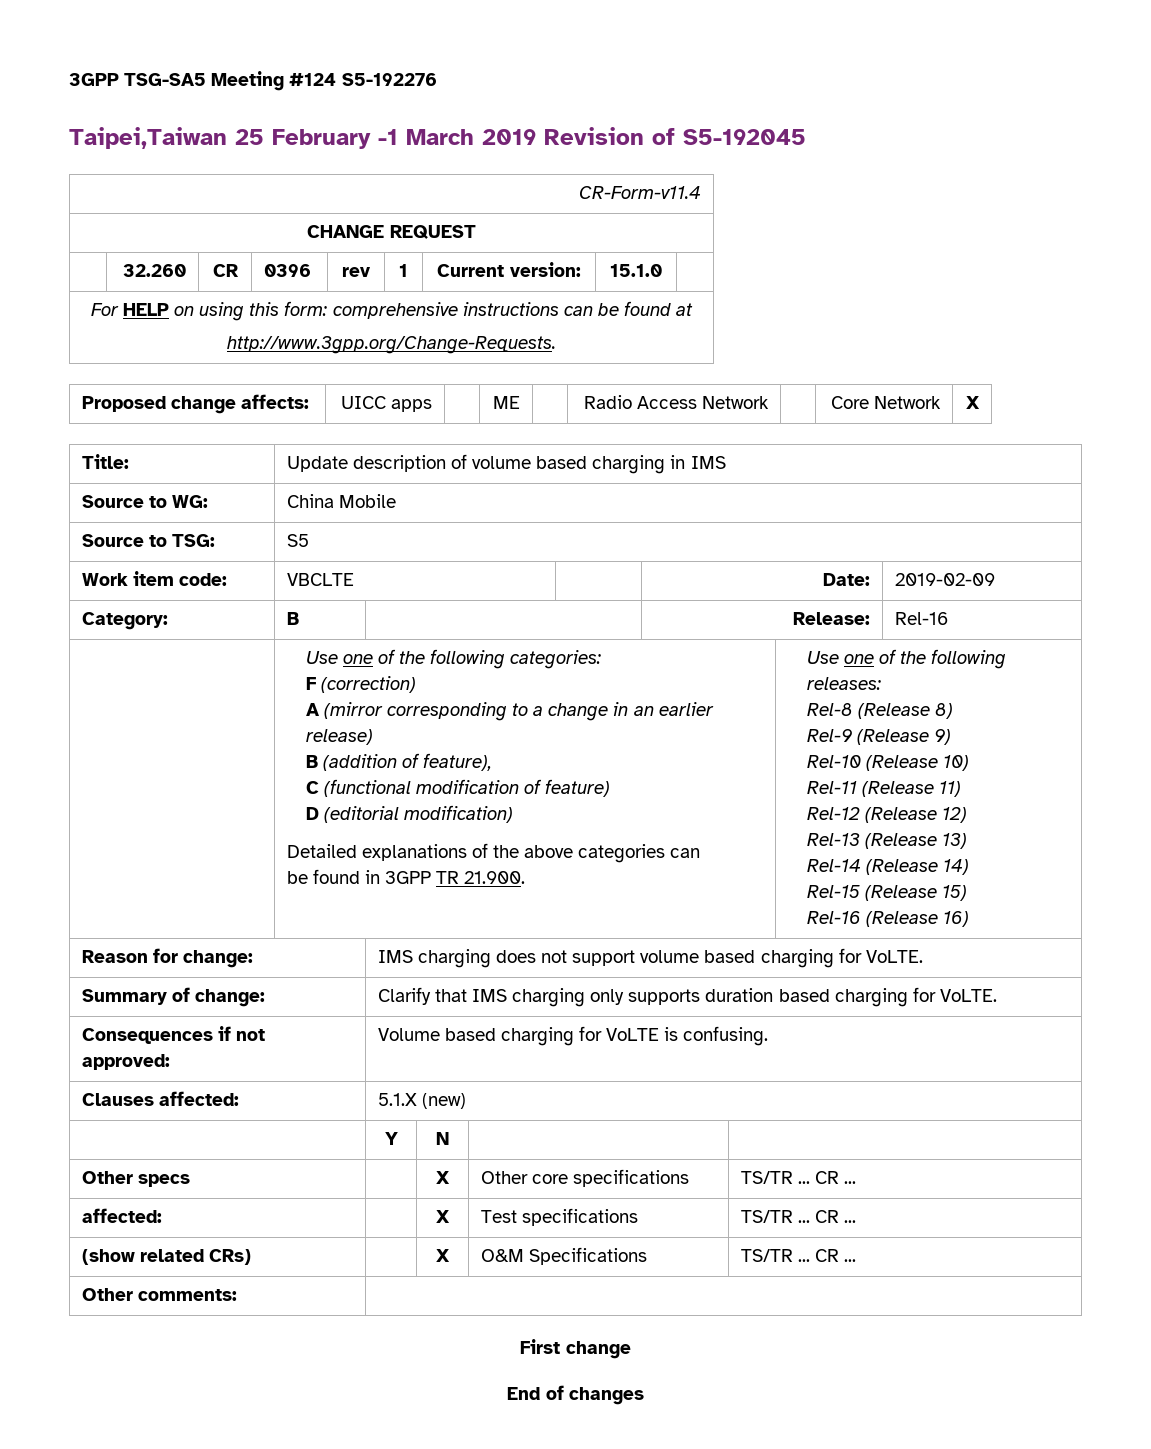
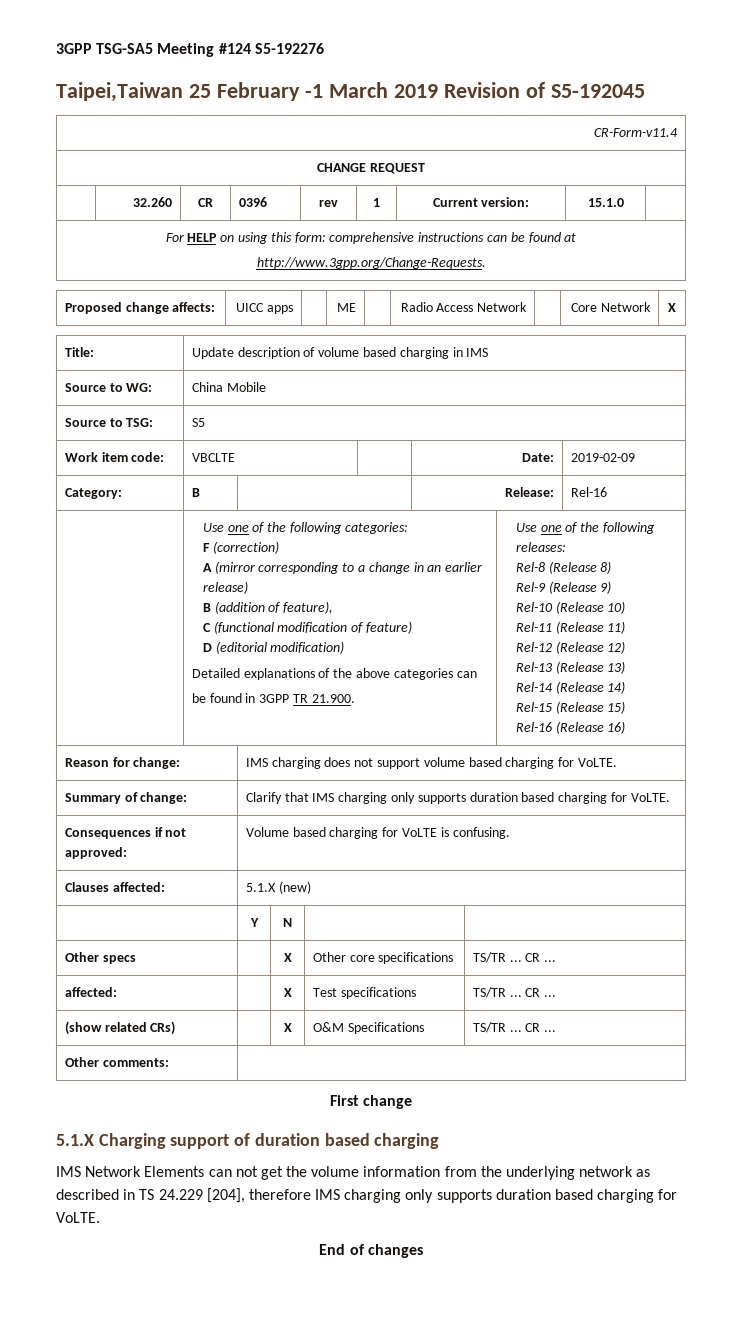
+ 5.1.X Charging support of duration based charging
+ IMS Network Elements can not get the volume information from the underlying network as described in TS 24.229 [204], therefore IMS charging only supports duration based charging for VoLTE.

